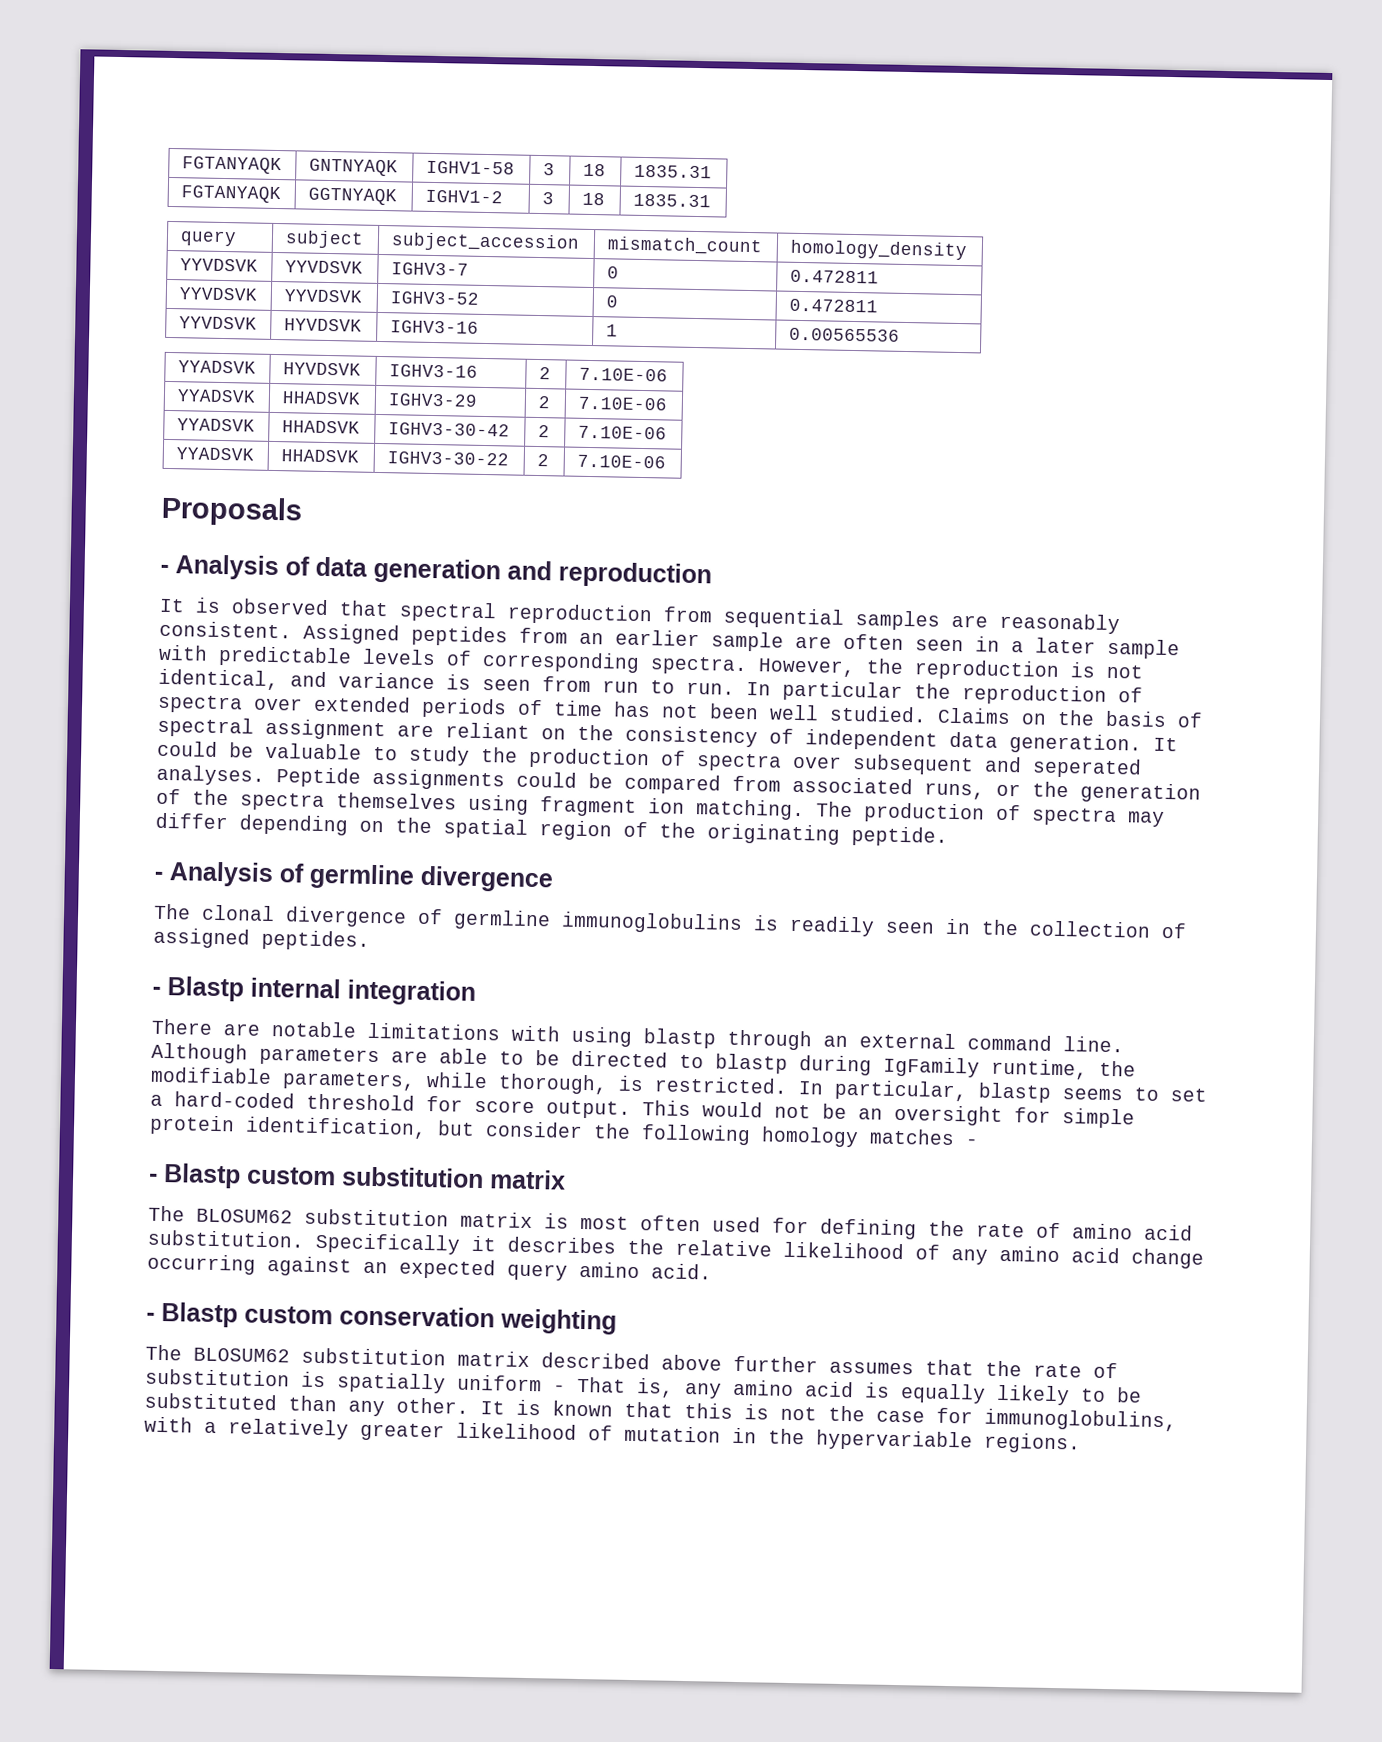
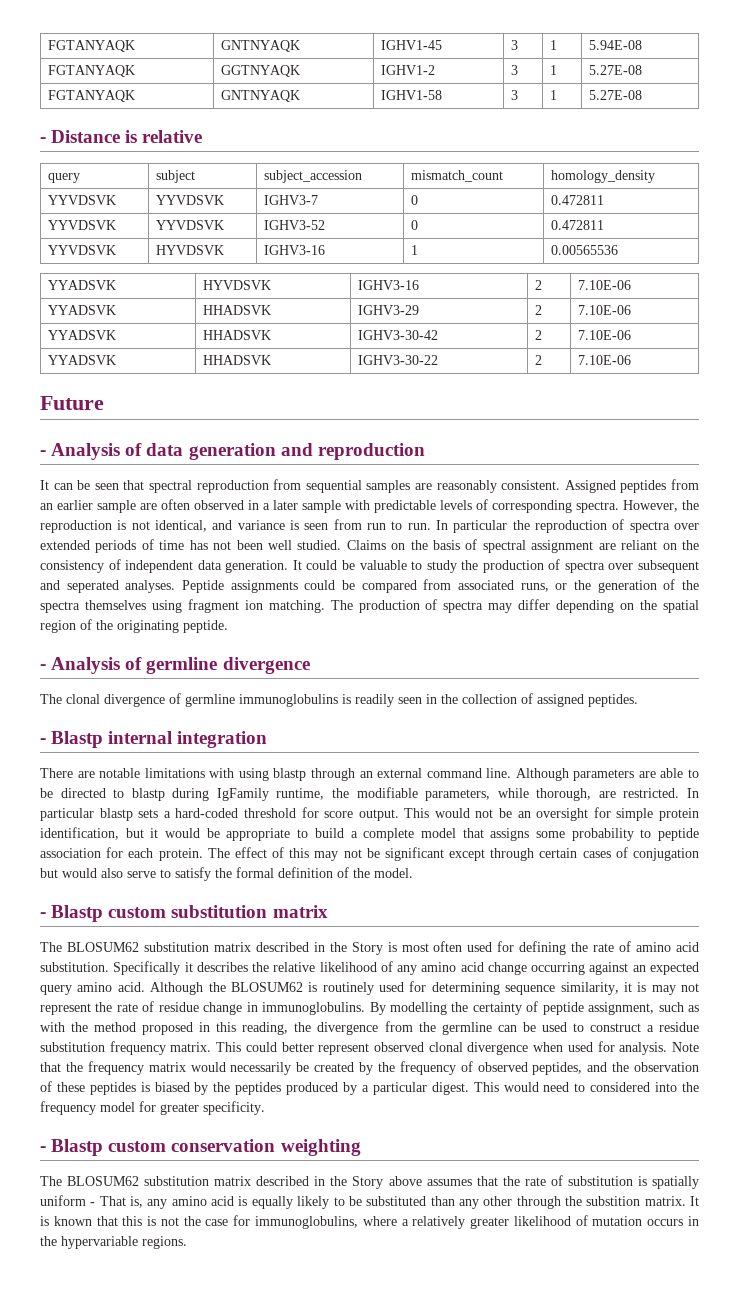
- FGTANYAQK | GNTNYAQK | IGHV1-58 | 3 | 18 | 1835.31
+ FGTANYAQK | GNTNYAQK | IGHV1-45 | 3 | 1 | 5.94E-08
- FGTANYAQK | GGTNYAQK | IGHV1-2 | 3 | 18 | 1835.31
+ FGTANYAQK | GGTNYAQK | IGHV1-2 | 3 | 1 | 5.27E-08
+ FGTANYAQK | GNTNYAQK | IGHV1-58 | 3 | 1 | 5.27E-08
+ - Distance is relative
- Proposals
+ Future
- It is observed that spectral reproduction from sequential samples are reasonably consistent.
+ It can be seen that spectral reproduction from sequential samples are reasonably consistent.
- Assigned peptides from an earlier sample are often seen in a later sample with predictable levels of corresponding spectra.
+ Assigned peptides from an earlier sample are often observed in a later sample with predictable levels of corresponding spectra.
- Although parameters are able to be directed to blastp during IgFamily runtime, the modifiable parameters, while thorough, is restricted.
+ Although parameters are able to be directed to blastp during IgFamily runtime, the modifiable parameters, while thorough, are restricted.
- In particular, blastp seems to set a hard-coded threshold for score output.
+ In particular blastp sets a hard-coded threshold for score output.
- This would not be an oversight for simple protein identification, but consider the following homology matches -
+ This would not be an oversight for simple protein identification, but it would be appropriate to build a complete model that assigns some probability to peptide association for each protein. The effect of this may not be significant except through certain cases of conjugation but would also serve to satisfy the formal definition of the model.
- The BLOSUM62 substitution matrix is most often used for defining the rate of amino acid substitution.
+ The BLOSUM62 substitution matrix described in the Story is most often used for defining the rate of amino acid substitution.
+ Although the BLOSUM62 is routinely used for determining sequence similarity, it is may not represent the rate of residue change in immunoglobulins. By modelling the certainty of peptide assignment, such as with the method proposed in this reading, the divergence from the germline can be used to construct a residue substitution frequency matrix. This could better represent observed clonal divergence when used for analysis. Note that the frequency matrix would necessarily be created by the frequency of observed peptides, and the observation of these peptides is biased by the peptides produced by a particular digest. This would need to considered into the frequency model for greater specificity.
- The BLOSUM62 substitution matrix described above further assumes that the rate of substitution is spatially uniform - That is, any amino acid is equally likely to be substituted than any other.
+ The BLOSUM62 substitution matrix described in the Story above assumes that the rate of substitution is spatially uniform - That is, any amino acid is equally likely to be substituted than any other through the substition matrix.
- It is known that this is not the case for immunoglobulins, with a relatively greater likelihood of mutation in the hypervariable regions.
+ It is known that this is not the case for immunoglobulins, where a relatively greater likelihood of mutation occurs in the hypervariable regions.

